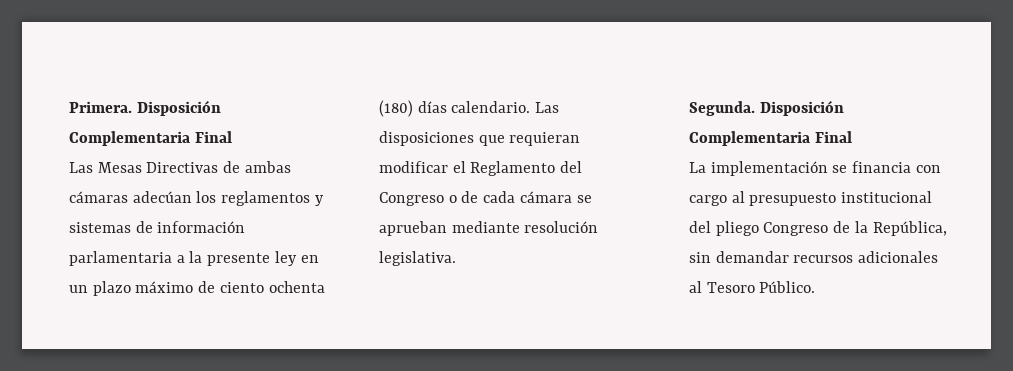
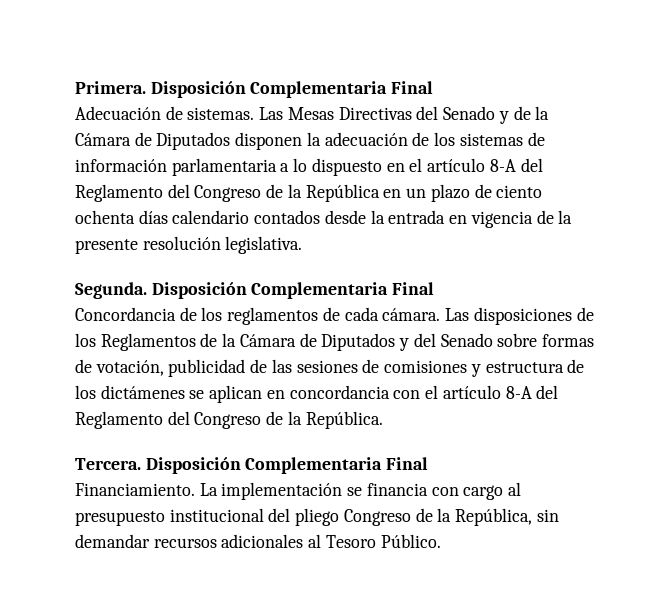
- Las Mesas Directivas de ambas cámaras adecúan los reglamentos y sistemas de información parlamentaria a la presente ley en un plazo máximo de ciento ochenta (180) días calendario. Las disposiciones que requieran modificar el Reglamento del Congreso o de cada cámara se aprueban mediante resolución legislativa.
+ Adecuación de sistemas. Las Mesas Directivas del Senado y de la Cámara de Diputados disponen la adecuación de los sistemas de información parlamentaria a lo dispuesto en el artículo 8-A del Reglamento del Congreso de la República en un plazo de ciento ochenta días calendario contados desde la entrada en vigencia de la presente resolución legislativa.
+ Concordancia de los reglamentos de cada cámara. Las disposiciones de los Reglamentos de la Cámara de Diputados y del Senado sobre formas de votación, publicidad de las sesiones de comisiones y estructura de los dictámenes se aplican en concordancia con el artículo 8-A del Reglamento del Congreso de la República.
+ Tercera. Disposición Complementaria Final
+ Financiamiento.

